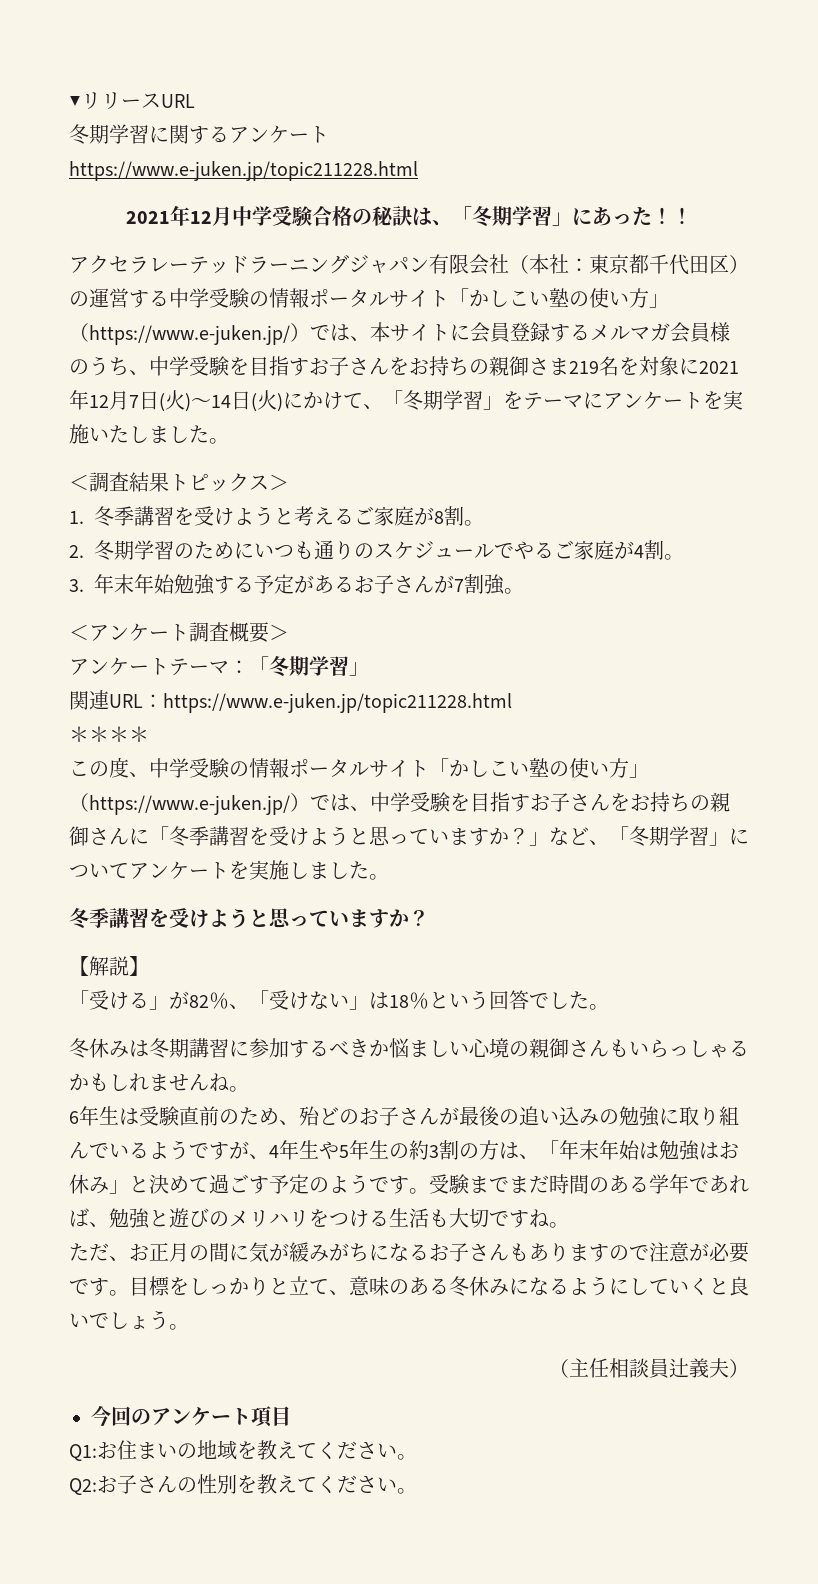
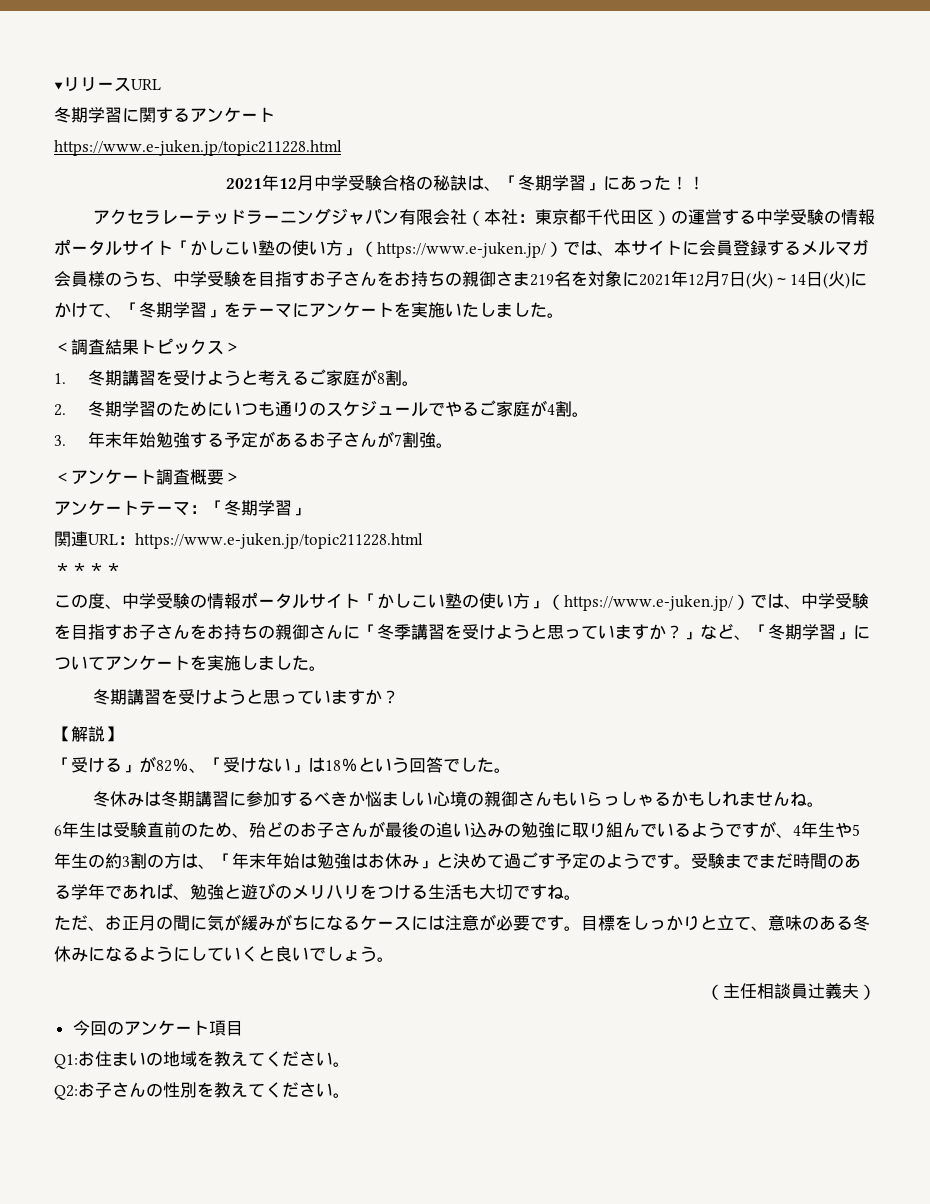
- 1.冬季講習を受けようと考えるご家庭が8割。
+ 1.冬期講習を受けようと考えるご家庭が8割。
  この度、中学受験の情報ポータルサイト「かしこい塾の使い方」（https://www.e-juken.jp/）では、中学受験を目指すお子さんをお持ちの親御さんに「冬季講習を受けようと思っていますか？」など、「冬期学習」についてアンケートを実施しました。
- 冬季講習を受けようと思っていますか？
+ 冬期講習を受けようと思っていますか？
- ただ、お正月の間に気が緩みがちになるお子さんもありますので注意が必要です。
+ ただ、お正月の間に気が緩みがちになるケースには注意が必要です。

